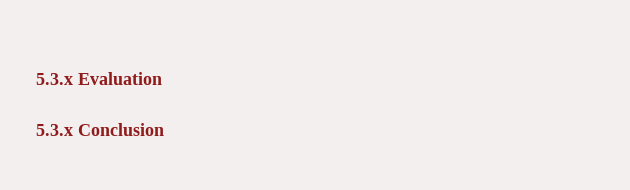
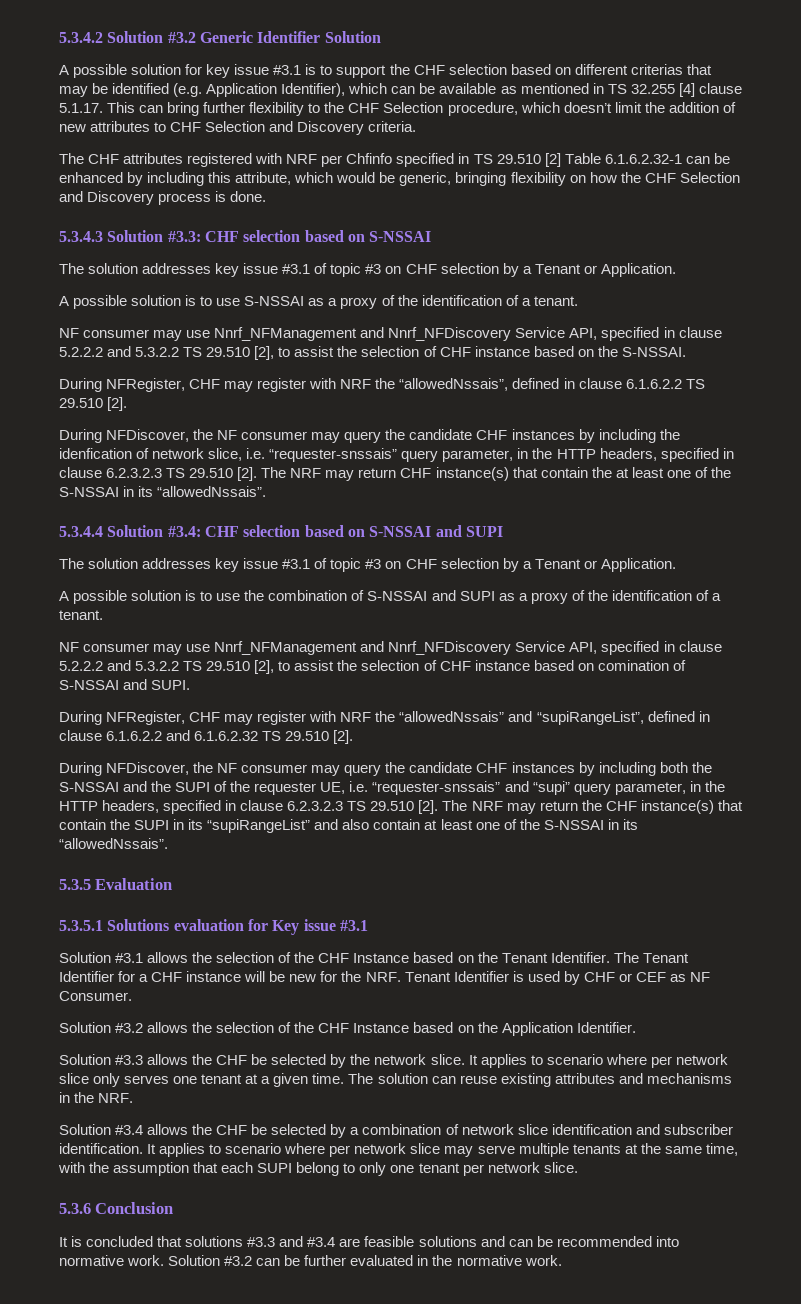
- 5.3.x Evaluation
- 5.3.x Conclusion
+ 5.3.4.2 Solution #3.2 Generic Identifier Solution
+ A possible solution for key issue #3.1 is to support the CHF selection based on different criterias that may be identified (e.g. Application Identifier), which can be available as mentioned in TS 32.255 [4] clause 5.1.17. This can bring further flexibility to the CHF Selection procedure, which doesn’t limit the addition of new attributes to CHF Selection and Discovery criteria.
+ The CHF attributes registered with NRF per Chfinfo specified in TS 29.510 [2] Table 6.1.6.2.32-1 can be enhanced by including this attribute, which would be generic, bringing flexibility on how the CHF Selection and Discovery process is done.
+ 5.3.4.3 Solution #3.3: CHF selection based on S-NSSAI
+ The solution addresses key issue #3.1 of topic #3 on CHF selection by a Tenant or Application.
+ A possible solution is to use S-NSSAI as a proxy of the identification of a tenant.
+ NF consumer may use Nnrf_NFManagement and Nnrf_NFDiscovery Service API, specified in clause 5.2.2.2 and 5.3.2.2 TS 29.510 [2], to assist the selection of CHF instance based on the S-NSSAI.
+ During NFRegister, CHF may register with NRF the “allowedNssais”, defined in clause 6.1.6.2.2 TS 29.510 [2].
+ During NFDiscover, the NF consumer may query the candidate CHF instances by including the idenfication of network slice, i.e. “requester-snssais” query parameter, in the HTTP headers, specified in clause 6.2.3.2.3 TS 29.510 [2]. The NRF may return CHF instance(s) that contain the at least one of the S-NSSAI in its “allowedNssais”.
+ 5.3.4.4 Solution #3.4: CHF selection based on S-NSSAI and SUPI
+ The solution addresses key issue #3.1 of topic #3 on CHF selection by a Tenant or Application.
+ A possible solution is to use the combination of S-NSSAI and SUPI as a proxy of the identification of a tenant.
+ NF consumer may use Nnrf_NFManagement and Nnrf_NFDiscovery Service API, specified in clause 5.2.2.2 and 5.3.2.2 TS 29.510 [2], to assist the selection of CHF instance based on comination of S-NSSAI and SUPI.
+ During NFRegister, CHF may register with NRF the “allowedNssais” and “supiRangeList”, defined in clause 6.1.6.2.2 and 6.1.6.2.32 TS 29.510 [2].
+ During NFDiscover, the NF consumer may query the candidate CHF instances by including both the S-NSSAI and the SUPI of the requester UE, i.e. “requester-snssais” and “supi” query parameter, in the HTTP headers, specified in clause 6.2.3.2.3 TS 29.510 [2]. The NRF may return the CHF instance(s) that contain the SUPI in its “supiRangeList” and also contain at least one of the S-NSSAI in its “allowedNssais”.
+ 5.3.5 Evaluation
+ 5.3.5.1 Solutions evaluation for Key issue #3.1
+ Solution #3.1 allows the selection of the CHF Instance based on the Tenant Identifier. The Tenant Identifier for a CHF instance will be new for the NRF. Tenant Identifier is used by CHF or CEF as NF Consumer.
+ Solution #3.2 allows the selection of the CHF Instance based on the Application Identifier.
+ Solution #3.3 allows the CHF be selected by the network slice. It applies to scenario where per network slice only serves one tenant at a given time. The solution can reuse existing attributes and mechanisms in the NRF.
+ Solution #3.4 allows the CHF be selected by a combination of network slice identification and subscriber identification. It applies to scenario where per network slice may serve multiple tenants at the same time, with the assumption that each SUPI belong to only one tenant per network slice.
+ 5.3.6 Conclusion
+ It is concluded that solutions #3.3 and #3.4 are feasible solutions and can be recommended into normative work. Solution #3.2 can be further evaluated in the normative work.

